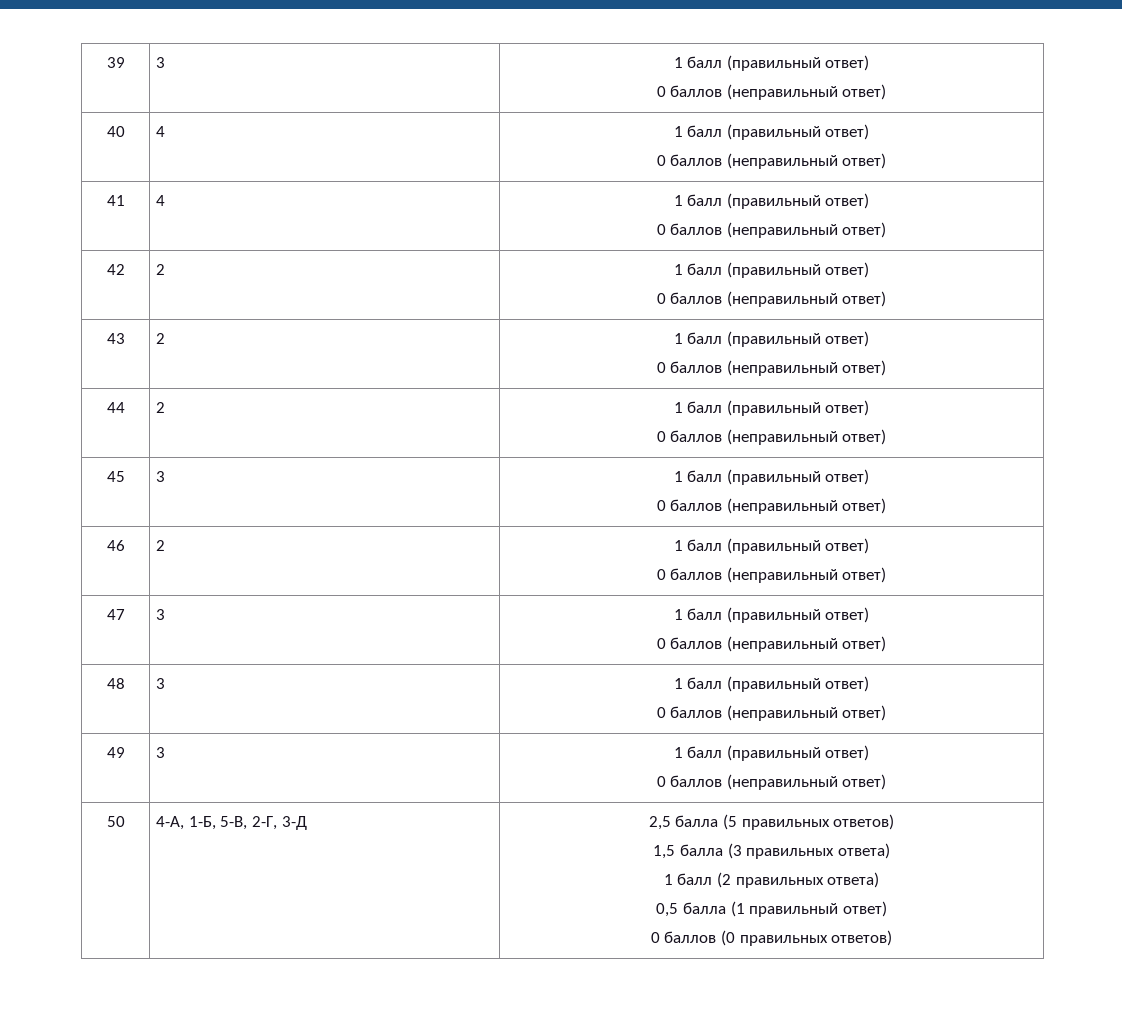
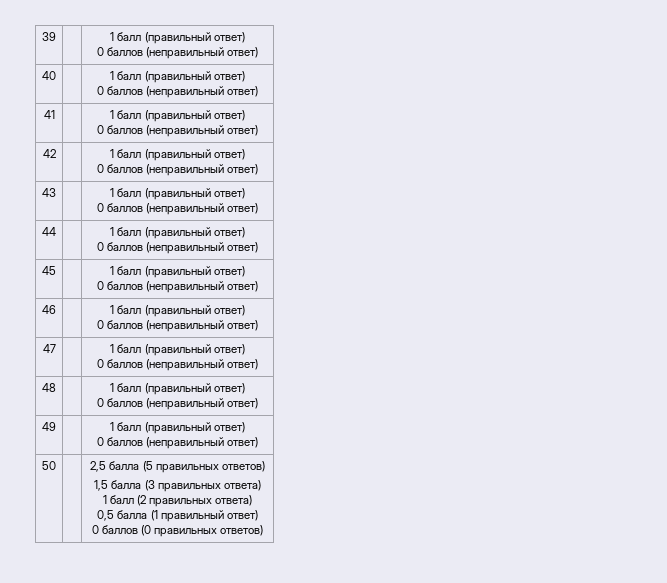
- 39 | 3 | 1 балл (правильный ответ)
+ 39 | | 1 балл (правильный ответ)
- 40 | 4 | 1 балл (правильный ответ)
+ 40 | | 1 балл (правильный ответ)
- 41 | 4 | 1 балл (правильный ответ)
+ 41 | | 1 балл (правильный ответ)
- 42 | 2 | 1 балл (правильный ответ)
+ 42 | | 1 балл (правильный ответ)
- 43 | 2 | 1 балл (правильный ответ)
+ 43 | | 1 балл (правильный ответ)
- 44 | 2 | 1 балл (правильный ответ)
+ 44 | | 1 балл (правильный ответ)
- 45 | 3 | 1 балл (правильный ответ)
+ 45 | | 1 балл (правильный ответ)
- 46 | 2 | 1 балл (правильный ответ)
+ 46 | | 1 балл (правильный ответ)
- 47 | 3 | 1 балл (правильный ответ)
+ 47 | | 1 балл (правильный ответ)
- 48 | 3 | 1 балл (правильный ответ)
+ 48 | | 1 балл (правильный ответ)
- 49 | 3 | 1 балл (правильный ответ)
+ 49 | | 1 балл (правильный ответ)
- 50 | 4-А, 1-Б, 5-В, 2-Г, 3-Д | 2,5 балла (5 правильных ответов)
+ 50 | | 2,5 балла (5 правильных ответов)

